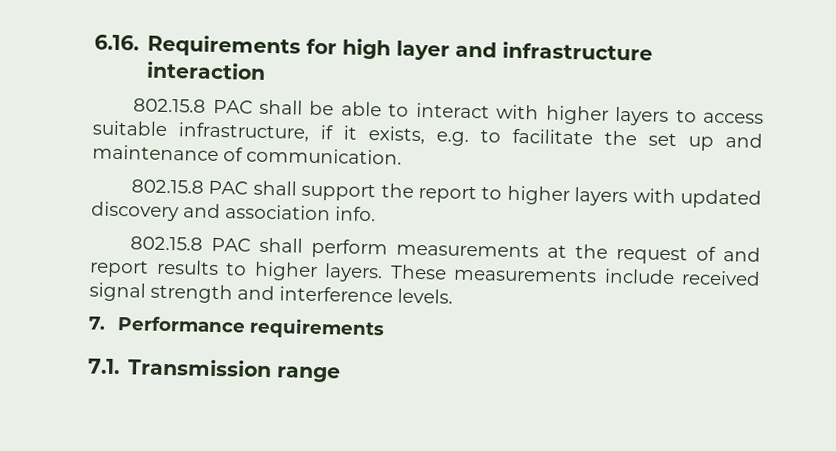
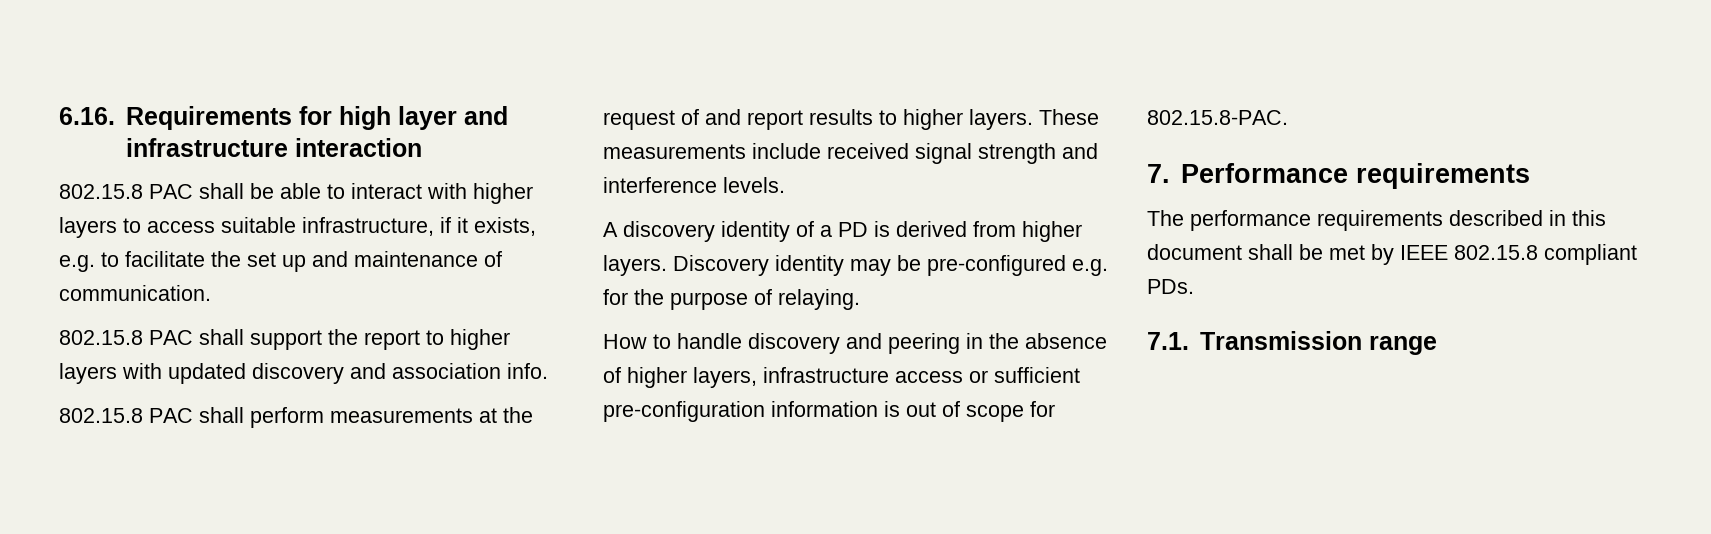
+ A discovery identity of a PD is derived from higher layers. Discovery identity may be pre-configured e.g. for the purpose of relaying.
+ How to handle discovery and peering in the absence of higher layers, infrastructure access or sufficient pre-configuration information is out of scope for 802.15.8-PAC.
  7. Performance requirements
+ The performance requirements described in this document shall be met by IEEE 802.15.8 compliant PDs.

